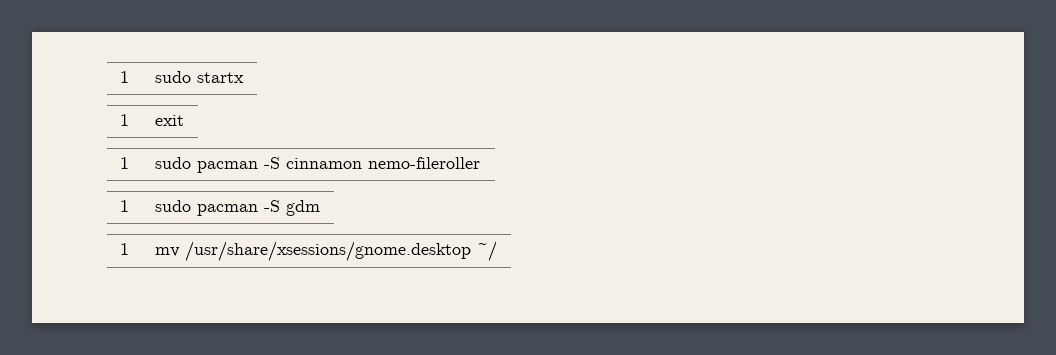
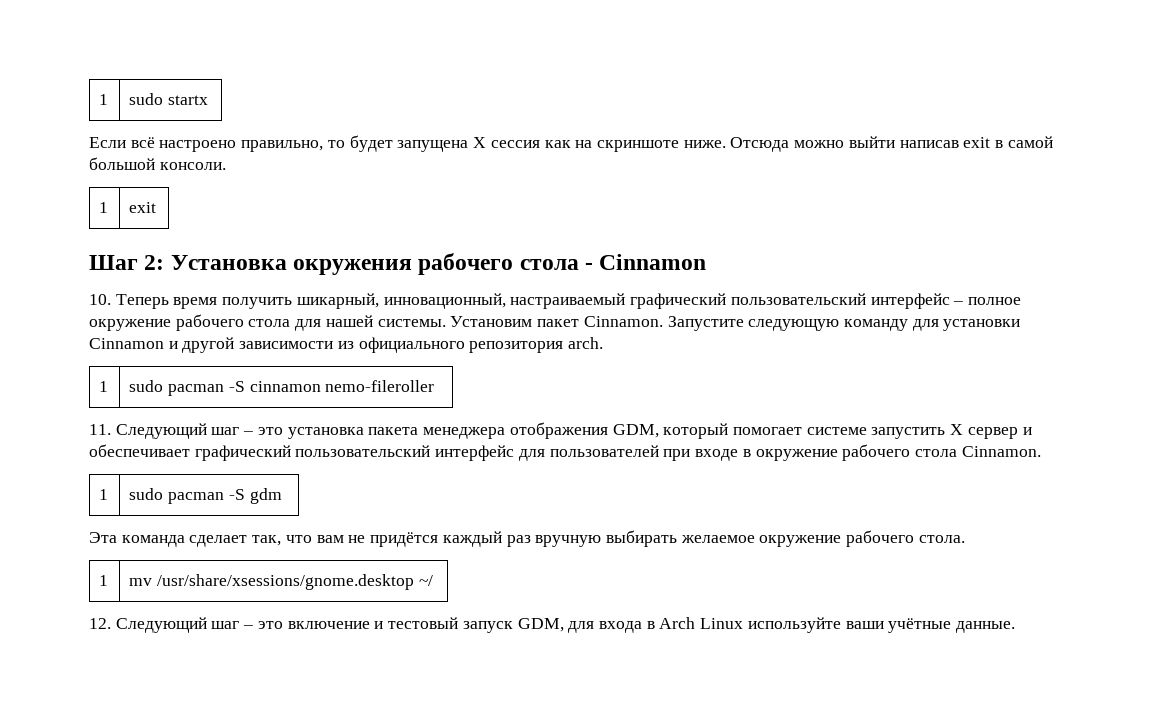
+ Если всё настроено правильно, то будет запущена X сессия как на скриншоте ниже. Отсюда можно выйти написав exit в самой большой консоли.
  1 | exit
+ Шаг 2: Установка окружения рабочего стола - Cinnamon
+ 10. Теперь время получить шикарный, инновационный, настраиваемый графический пользовательский интерфейс – полное окружение рабочего стола для нашей системы. Установим пакет Cinnamon. Запустите следующую команду для установки Cinnamon и другой зависимости из официального репозитория arch.
+ 11. Следующий шаг – это установка пакета менеджера отображения GDM, который помогает системе запустить X сервер и обеспечивает графический пользовательский интерфейс для пользователей при входе в окружение рабочего стола Cinnamon.
+ Эта команда сделает так, что вам не придётся каждый раз вручную выбирать желаемое окружение рабочего стола.
  1 | mv /usr/share/xsessions/gnome.desktop ~/
+ 12. Следующий шаг – это включение и тестовый запуск GDM, для входа в Arch Linux используйте ваши учётные данные.

